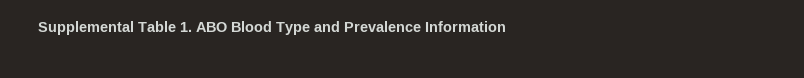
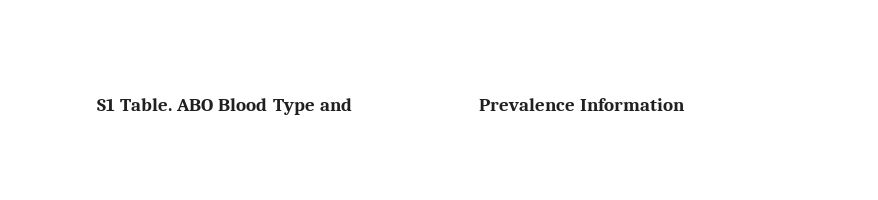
- Supplemental Table 1. ABO Blood Type and Prevalence Information
+ S1 Table. ABO Blood Type and Prevalence Information

